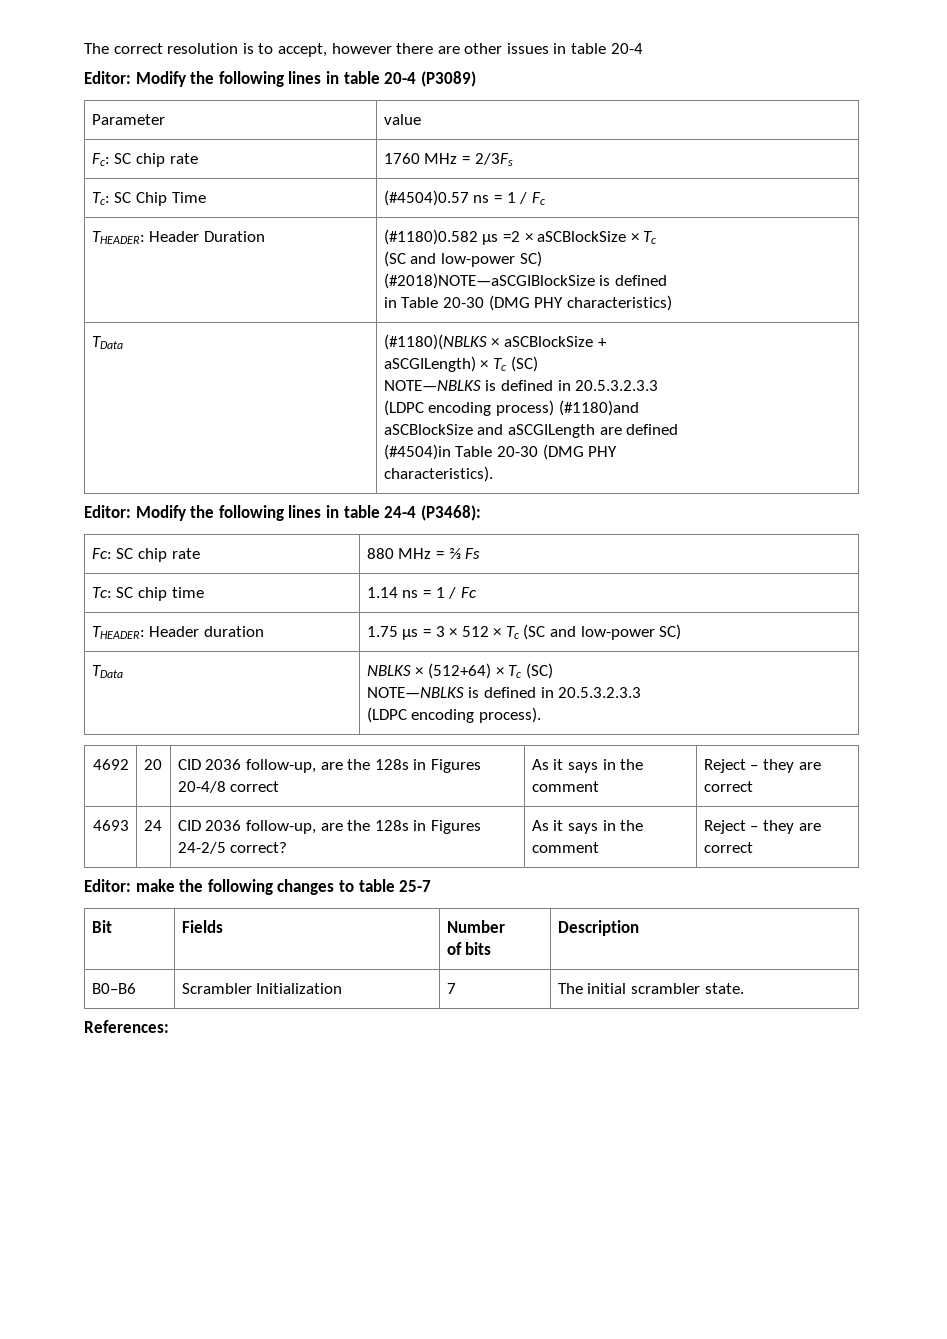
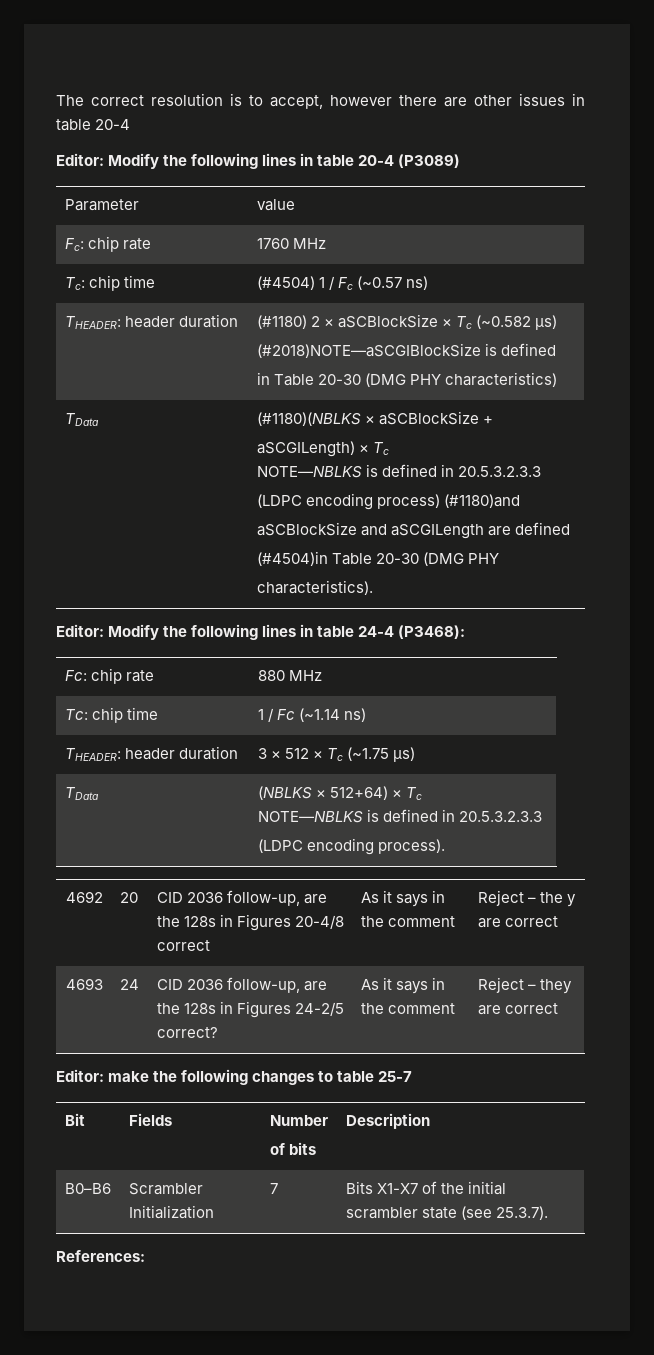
- Fc: SC chip rate | 1760 MHz = 2/3Fs
- Tc: SC Chip Time | (#4504)0.57 ns = 1 / Fc
- THEADER: Header Duration | (#1180)0.582 μs =2 × aSCBlockSize × Tc
- (SC and low-power SC)
+ Fc: chip rate | 1760 MHz
+ Tc: chip time | (#4504) 1 / Fc (~0.57 ns)
+ THEADER: header duration | (#1180) 2 × aSCBlockSize × Tc (~0.582 μs)
  TData | (#1180)(NBLKS × aSCBlockSize +
- aSCGILength) × Tc (SC)
+ aSCGILength) × Tc
- Fc: SC chip rate | 880 MHz = ⅔ Fs
- Tc: SC chip time | 1.14 ns = 1 / Fc
- THEADER: Header duration | 1.75 μs = 3 × 512 × Tc (SC and low-power SC)
- TData | NBLKS × (512+64) × Tc (SC)
+ Fc: chip rate | 880 MHz
+ Tc: chip time | 1 / Fc (~1.14 ns)
+ THEADER: header duration | 3 × 512 × Tc (~1.75 μs)
+ TData | (NBLKS × 512+64) × Tc
- 4692 | 20 | CID 2036 follow-up, are the 128s in Figures 20-4/8 correct | As it says in the comment | Reject – they are correct
+ 4692 | 20 | CID 2036 follow-up, are the 128s in Figures 20-4/8 correct | As it says in the comment | Reject – the y are correct
- B0–B6 | Scrambler Initialization | 7 | The initial scrambler state.
+ B0–B6 | Scrambler Initialization | 7 | Bits X1-X7 of the initial scrambler state (see 25.3.7).

